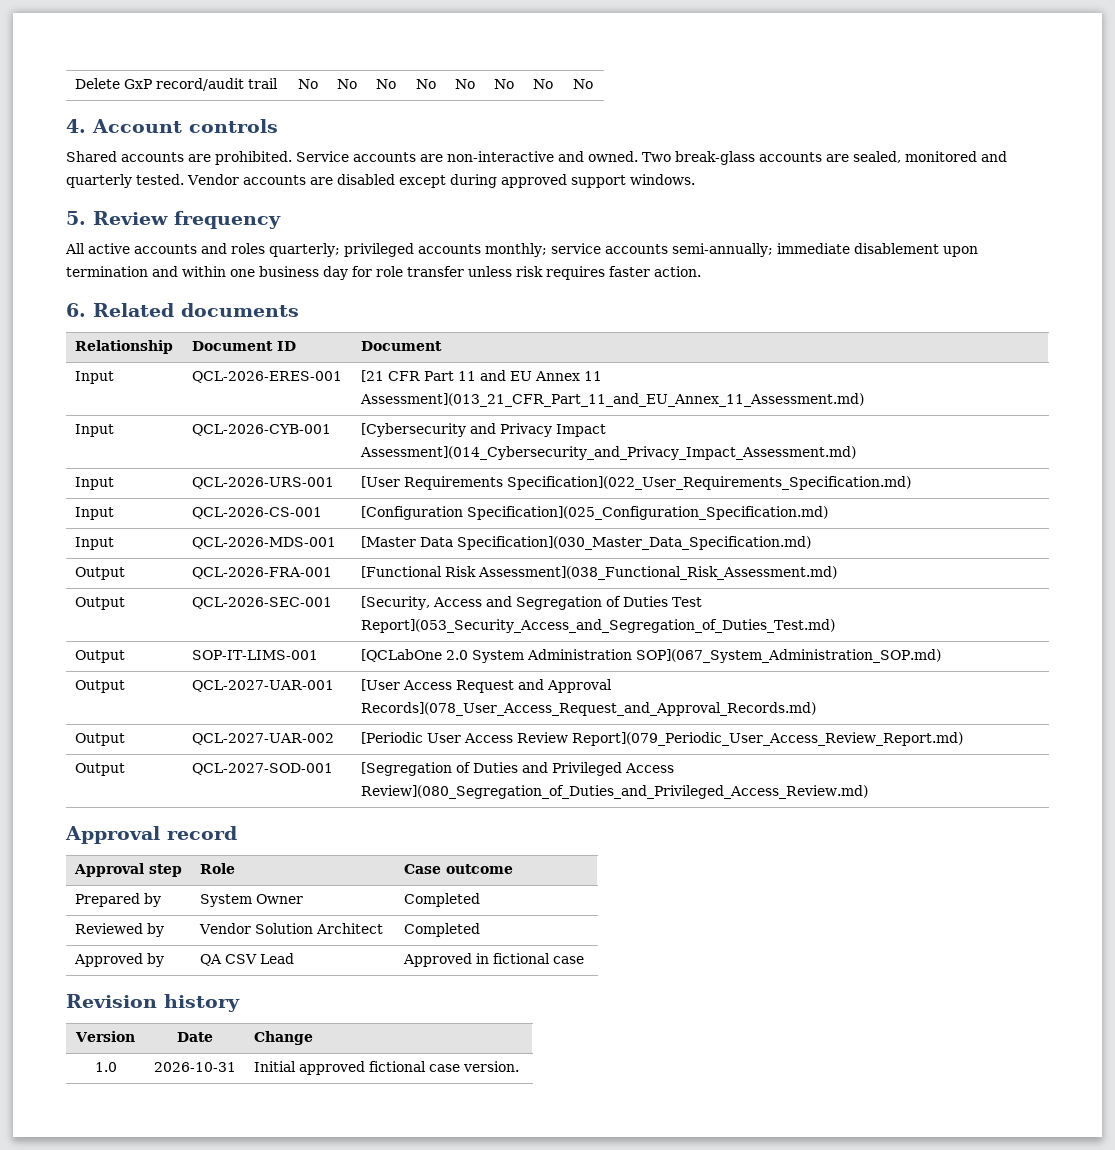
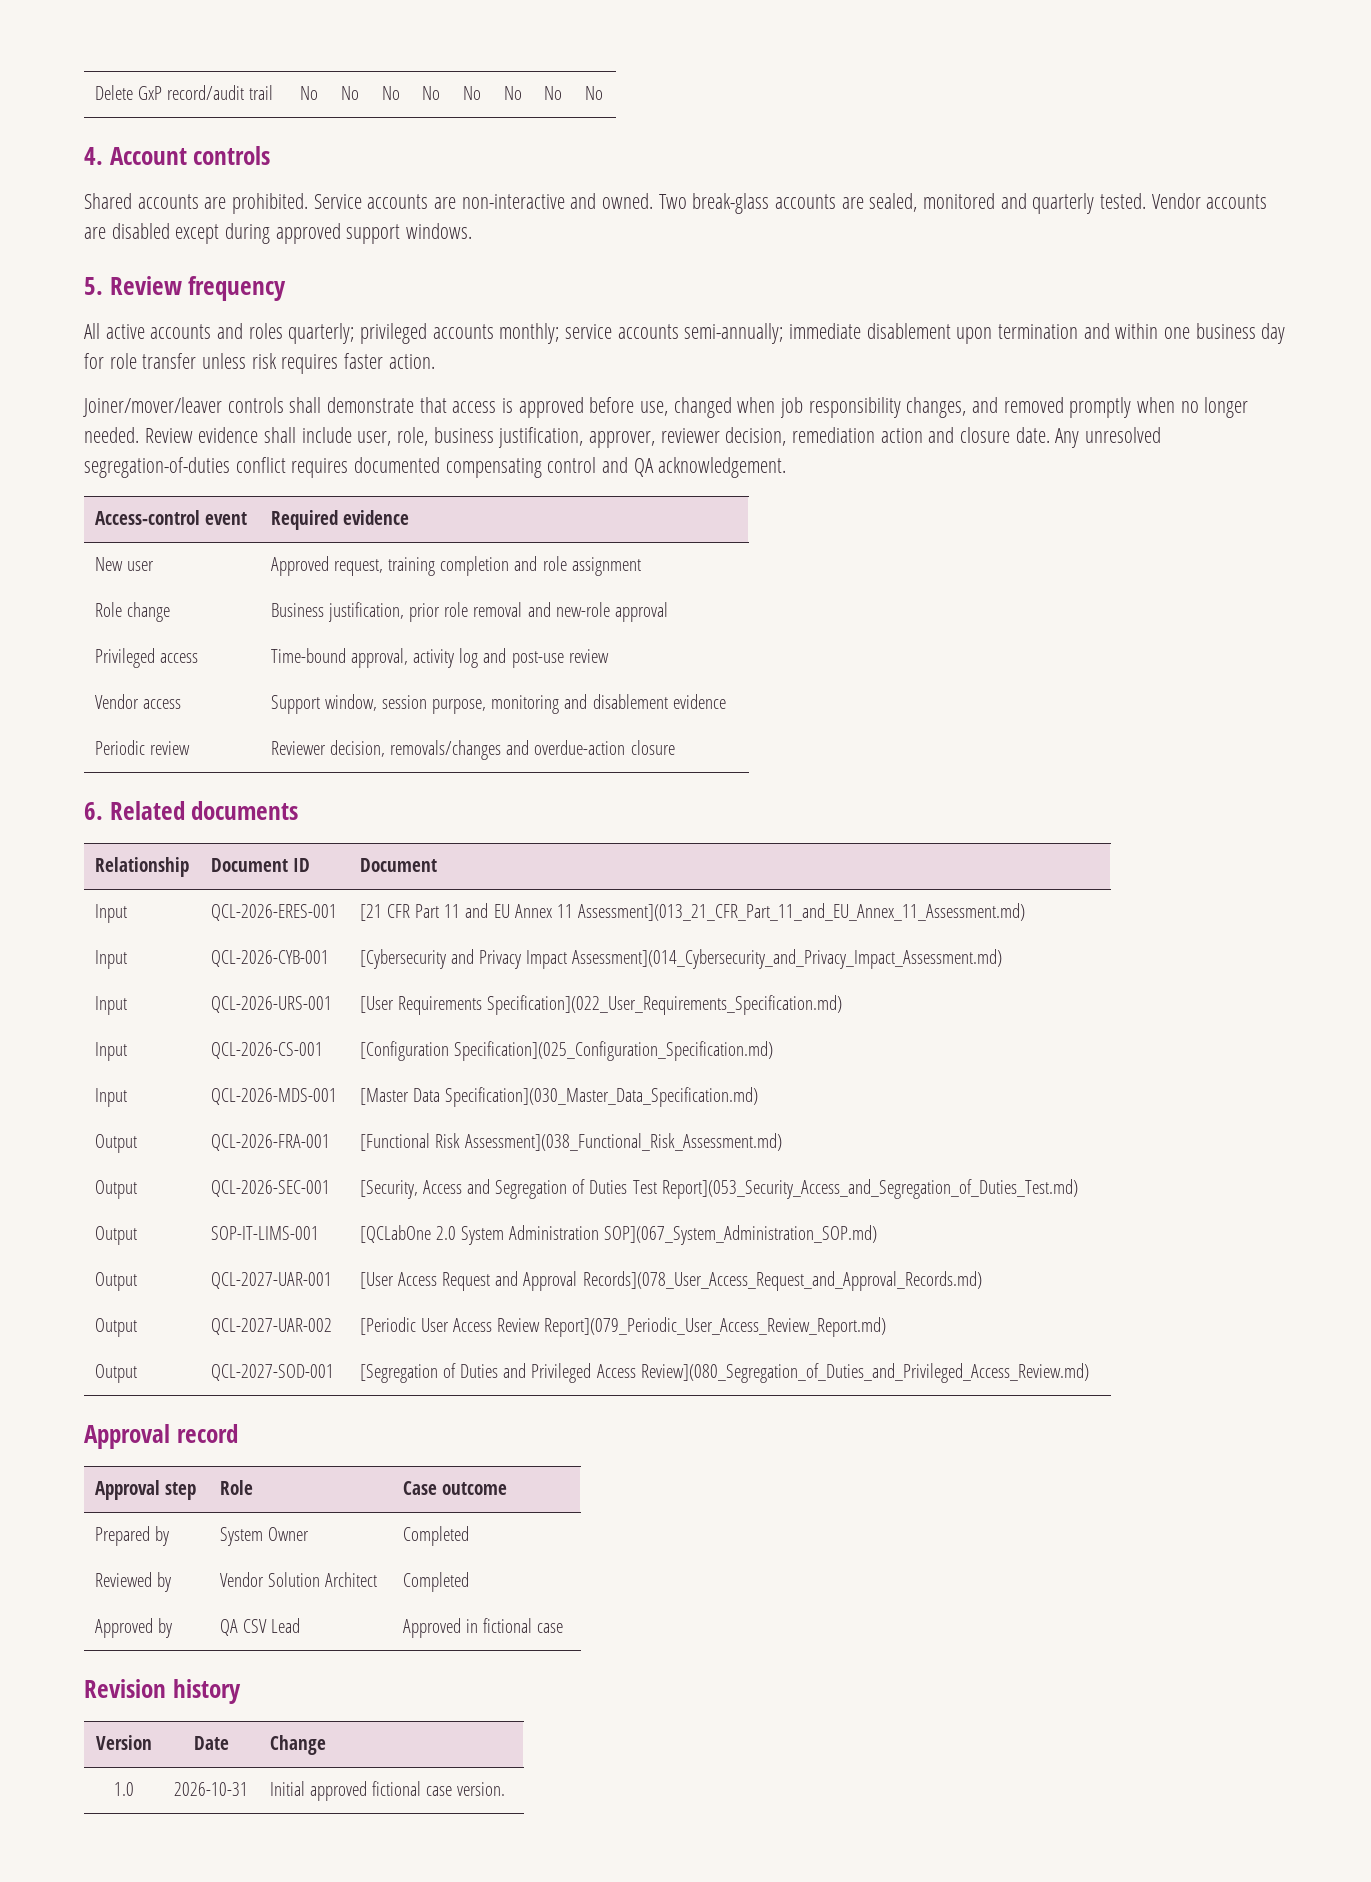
+ Joiner/mover/leaver controls shall demonstrate that access is approved before use, changed when job responsibility changes, and removed promptly when no longer needed. Review evidence shall include user, role, business justification, approver, reviewer decision, remediation action and closure date. Any unresolved segregation-of-duties conflict requires documented compensating control and QA acknowledgement.
+ Access-control event | Required evidence
+ New user | Approved request, training completion and role assignment
+ Role change | Business justification, prior role removal and new-role approval
+ Privileged access | Time-bound approval, activity log and post-use review
+ Vendor access | Support window, session purpose, monitoring and disablement evidence
+ Periodic review | Reviewer decision, removals/changes and overdue-action closure

